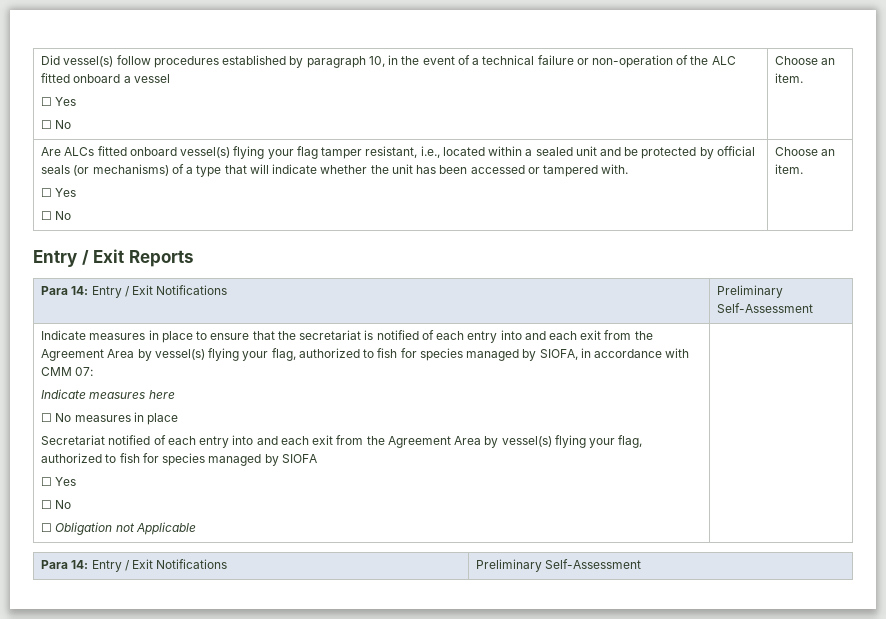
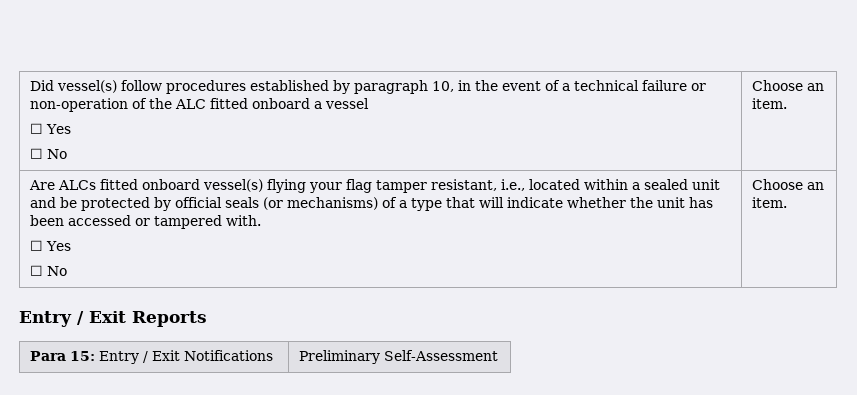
  Entry / Exit Reports
- Para 14: Entry / Exit Notifications | Preliminary Self-Assessment
- Indicate measures in place to ensure that the secretariat is notified of each entry into and each exit from the Agreement Area by vessel(s) flying your flag, authorized to fish for species managed by SIOFA, in accordance with CMM 07:
- Indicate measures here
- ☐ No measures in place
- Secretariat notified of each entry into and each exit from the Agreement Area by vessel(s) flying your flag, authorized to fish for species managed by SIOFA
- ☐ Yes
- ☐ No
- ☐ Obligation not Applicable |
- Para 14: Entry / Exit Notifications | Preliminary Self-Assessment
+ Para 15: Entry / Exit Notifications | Preliminary Self-Assessment

